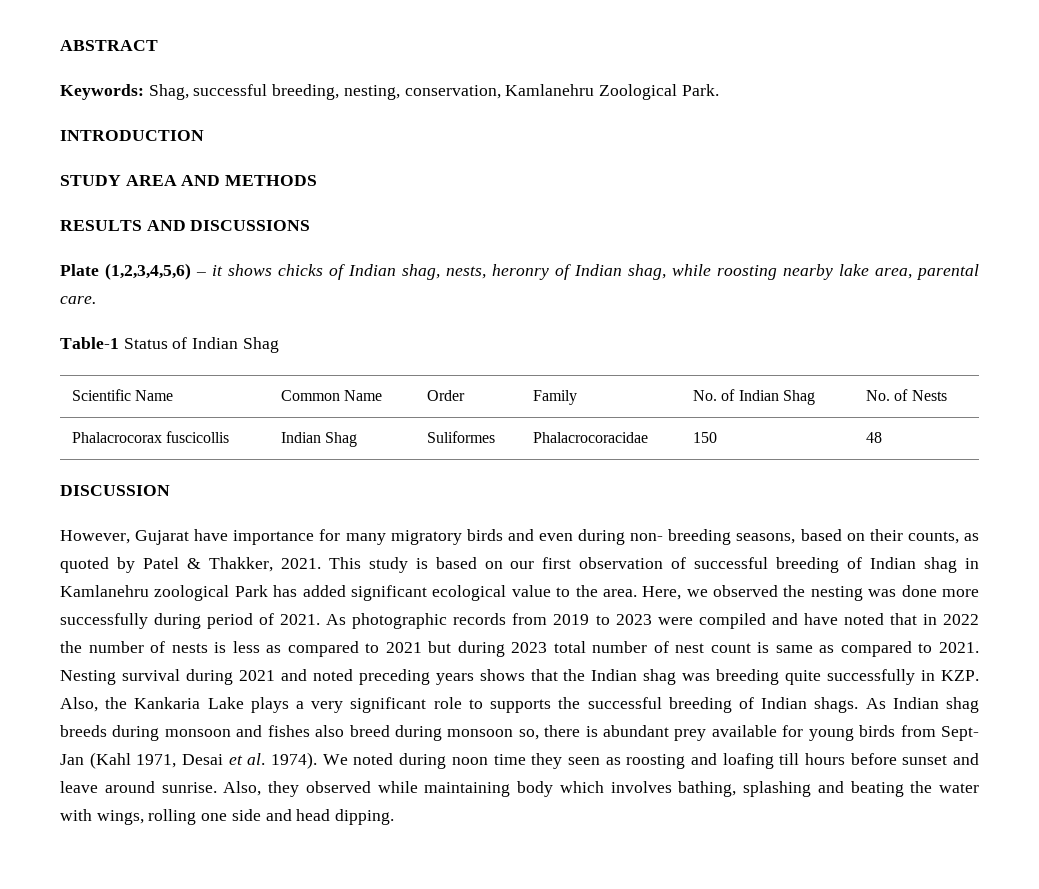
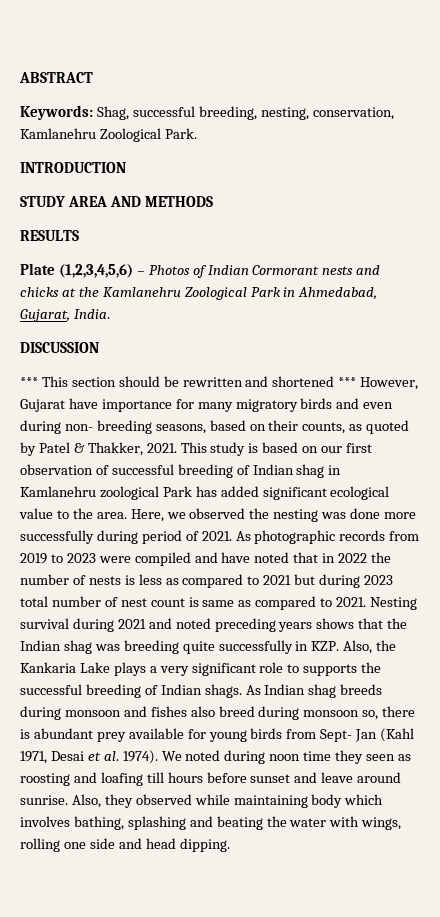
- RESULTS AND DISCUSSIONS
+ RESULTS
- Plate (1,2,3,4,5,6) – it shows chicks of Indian shag, nests, heronry of Indian shag, while roosting nearby lake area, parental care.
- Table-1 Status of Indian Shag
- Scientific Name | Common Name | Order | Family | No. of Indian Shag | No. of Nests
- Phalacrocorax fuscicollis | Indian Shag | Suliformes | Phalacrocoracidae | 150 | 48
+ Plate (1,2,3,4,5,6) – Photos of Indian Cormorant nests and chicks at the Kamlanehru Zoological Park in Ahmedabad, Gujarat, India.
  DISCUSSION
- However, Gujarat have importance for many migratory birds and even during non- breeding seasons, based on their counts, as quoted by Patel & Thakker, 2021.
+ *** This section should be rewritten and shortened *** However, Gujarat have importance for many migratory birds and even during non- breeding seasons, based on their counts, as quoted by Patel & Thakker, 2021.

